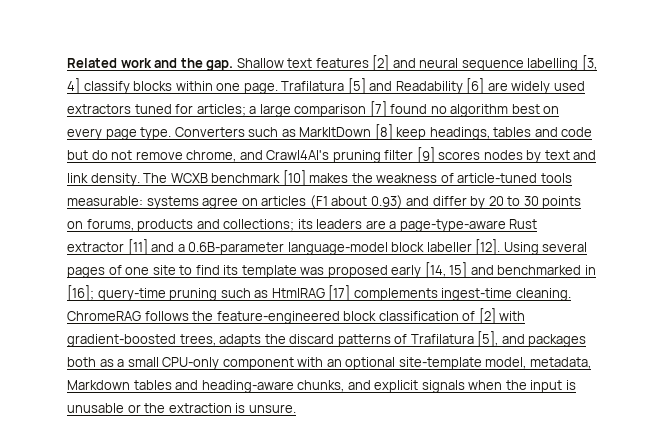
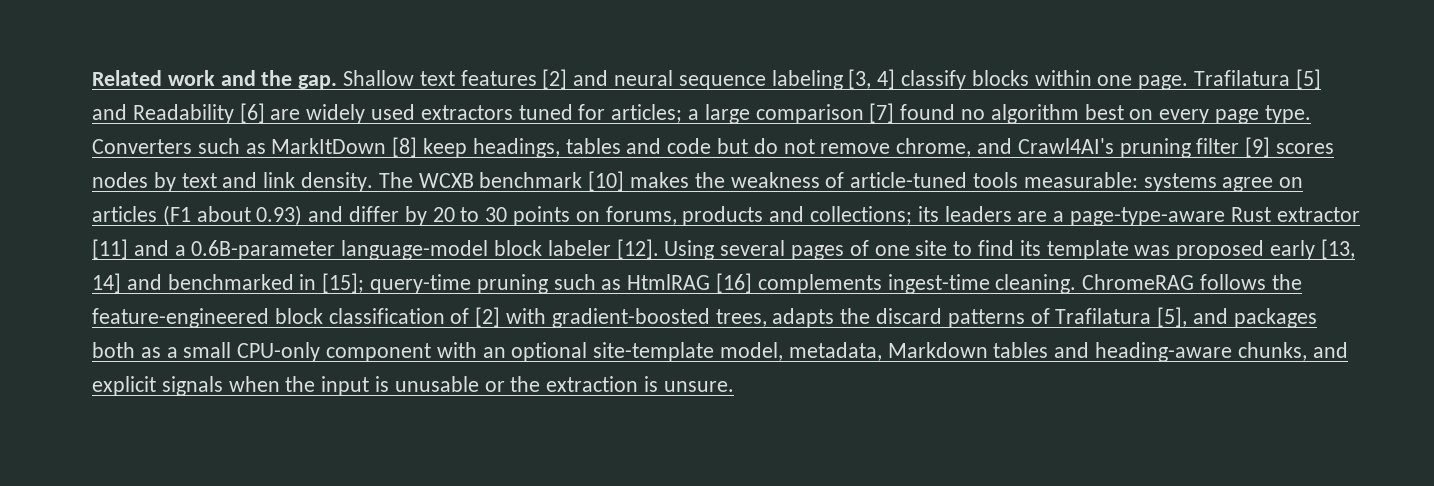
- Shallow text features [2] and neural sequence labelling [3, 4] classify blocks within one page.
+ Shallow text features [2] and neural sequence labeling [3, 4] classify blocks within one page.
- The WCXB benchmark [10] makes the weakness of article-tuned tools measurable: systems agree on articles (F1 about 0.93) and differ by 20 to 30 points on forums, products and collections; its leaders are a page-type-aware Rust extractor [11] and a 0.6B-parameter language-model block labeller [12].
+ The WCXB benchmark [10] makes the weakness of article-tuned tools measurable: systems agree on articles (F1 about 0.93) and differ by 20 to 30 points on forums, products and collections; its leaders are a page-type-aware Rust extractor [11] and a 0.6B-parameter language-model block labeler [12].
- Using several pages of one site to find its template was proposed early [14, 15] and benchmarked in [16]; query-time pruning such as HtmlRAG [17] complements ingest-time cleaning.
+ Using several pages of one site to find its template was proposed early [13, 14] and benchmarked in [15]; query-time pruning such as HtmlRAG [16] complements ingest-time cleaning.

